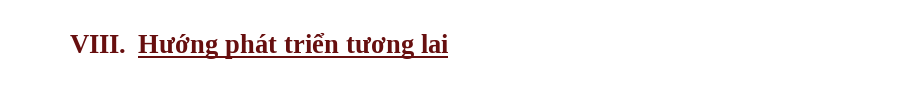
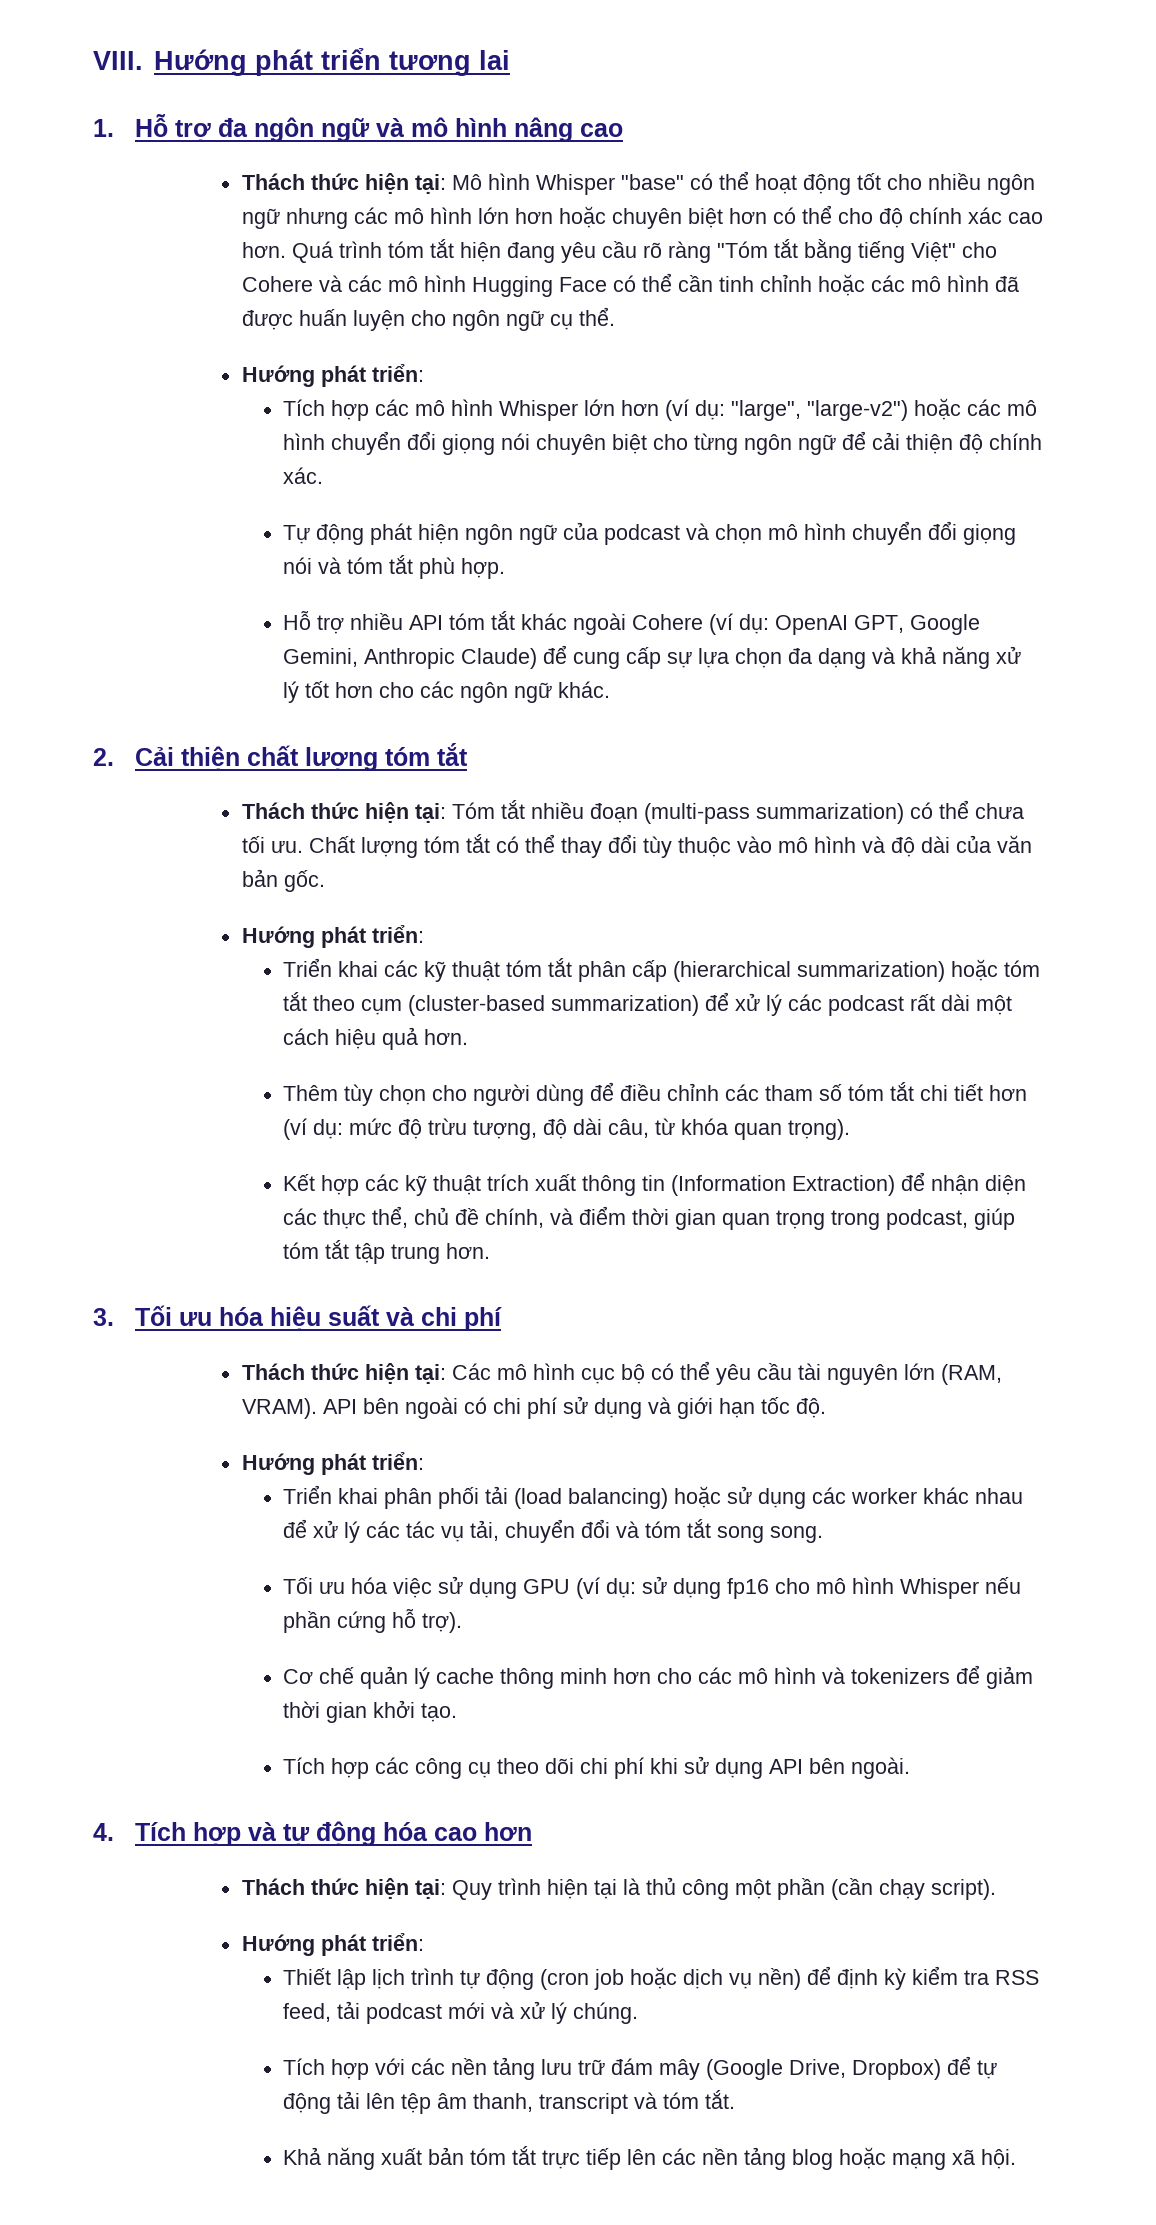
+ 1. Hỗ trợ đa ngôn ngữ và mô hình nâng cao
+ Thách thức hiện tại: Mô hình Whisper "base" có thể hoạt động tốt cho nhiều ngôn ngữ nhưng các mô hình lớn hơn hoặc chuyên biệt hơn có thể cho độ chính xác cao hơn. Quá trình tóm tắt hiện đang yêu cầu rõ ràng "Tóm tắt bằng tiếng Việt" cho Cohere và các mô hình Hugging Face có thể cần tinh chỉnh hoặc các mô hình đã được huấn luyện cho ngôn ngữ cụ thể.
+ Hướng phát triển:
+ Tích hợp các mô hình Whisper lớn hơn (ví dụ: "large", "large-v2") hoặc các mô hình chuyển đổi giọng nói chuyên biệt cho từng ngôn ngữ để cải thiện độ chính xác.
+ Tự động phát hiện ngôn ngữ của podcast và chọn mô hình chuyển đổi giọng nói và tóm tắt phù hợp.
+ Hỗ trợ nhiều API tóm tắt khác ngoài Cohere (ví dụ: OpenAI GPT, Google Gemini, Anthropic Claude) để cung cấp sự lựa chọn đa dạng và khả năng xử lý tốt hơn cho các ngôn ngữ khác.
+ 2. Cải thiện chất lượng tóm tắt
+ Thách thức hiện tại: Tóm tắt nhiều đoạn (multi-pass summarization) có thể chưa tối ưu. Chất lượng tóm tắt có thể thay đổi tùy thuộc vào mô hình và độ dài của văn bản gốc.
+ Hướng phát triển:
+ Triển khai các kỹ thuật tóm tắt phân cấp (hierarchical summarization) hoặc tóm tắt theo cụm (cluster-based summarization) để xử lý các podcast rất dài một cách hiệu quả hơn.
+ Thêm tùy chọn cho người dùng để điều chỉnh các tham số tóm tắt chi tiết hơn (ví dụ: mức độ trừu tượng, độ dài câu, từ khóa quan trọng).
+ Kết hợp các kỹ thuật trích xuất thông tin (Information Extraction) để nhận diện các thực thể, chủ đề chính, và điểm thời gian quan trọng trong podcast, giúp tóm tắt tập trung hơn.
+ 3. Tối ưu hóa hiệu suất và chi phí
+ Thách thức hiện tại: Các mô hình cục bộ có thể yêu cầu tài nguyên lớn (RAM, VRAM). API bên ngoài có chi phí sử dụng và giới hạn tốc độ.
+ Hướng phát triển:
+ Triển khai phân phối tải (load balancing) hoặc sử dụng các worker khác nhau để xử lý các tác vụ tải, chuyển đổi và tóm tắt song song.
+ Tối ưu hóa việc sử dụng GPU (ví dụ: sử dụng fp16 cho mô hình Whisper nếu phần cứng hỗ trợ).
+ Cơ chế quản lý cache thông minh hơn cho các mô hình và tokenizers để giảm thời gian khởi tạo.
+ Tích hợp các công cụ theo dõi chi phí khi sử dụng API bên ngoài.
+ 4. Tích hợp và tự động hóa cao hơn
+ Thách thức hiện tại: Quy trình hiện tại là thủ công một phần (cần chạy script).
+ Hướng phát triển:
+ Thiết lập lịch trình tự động (cron job hoặc dịch vụ nền) để định kỳ kiểm tra RSS feed, tải podcast mới và xử lý chúng.
+ Tích hợp với các nền tảng lưu trữ đám mây (Google Drive, Dropbox) để tự động tải lên tệp âm thanh, transcript và tóm tắt.
+ Khả năng xuất bản tóm tắt trực tiếp lên các nền tảng blog hoặc mạng xã hội.

